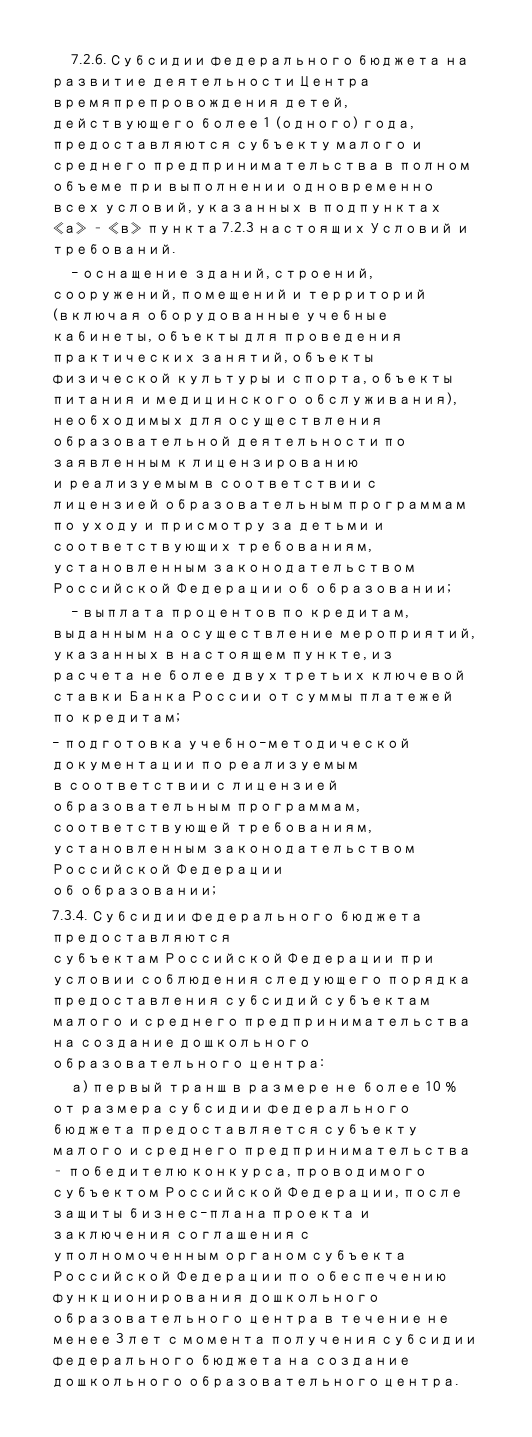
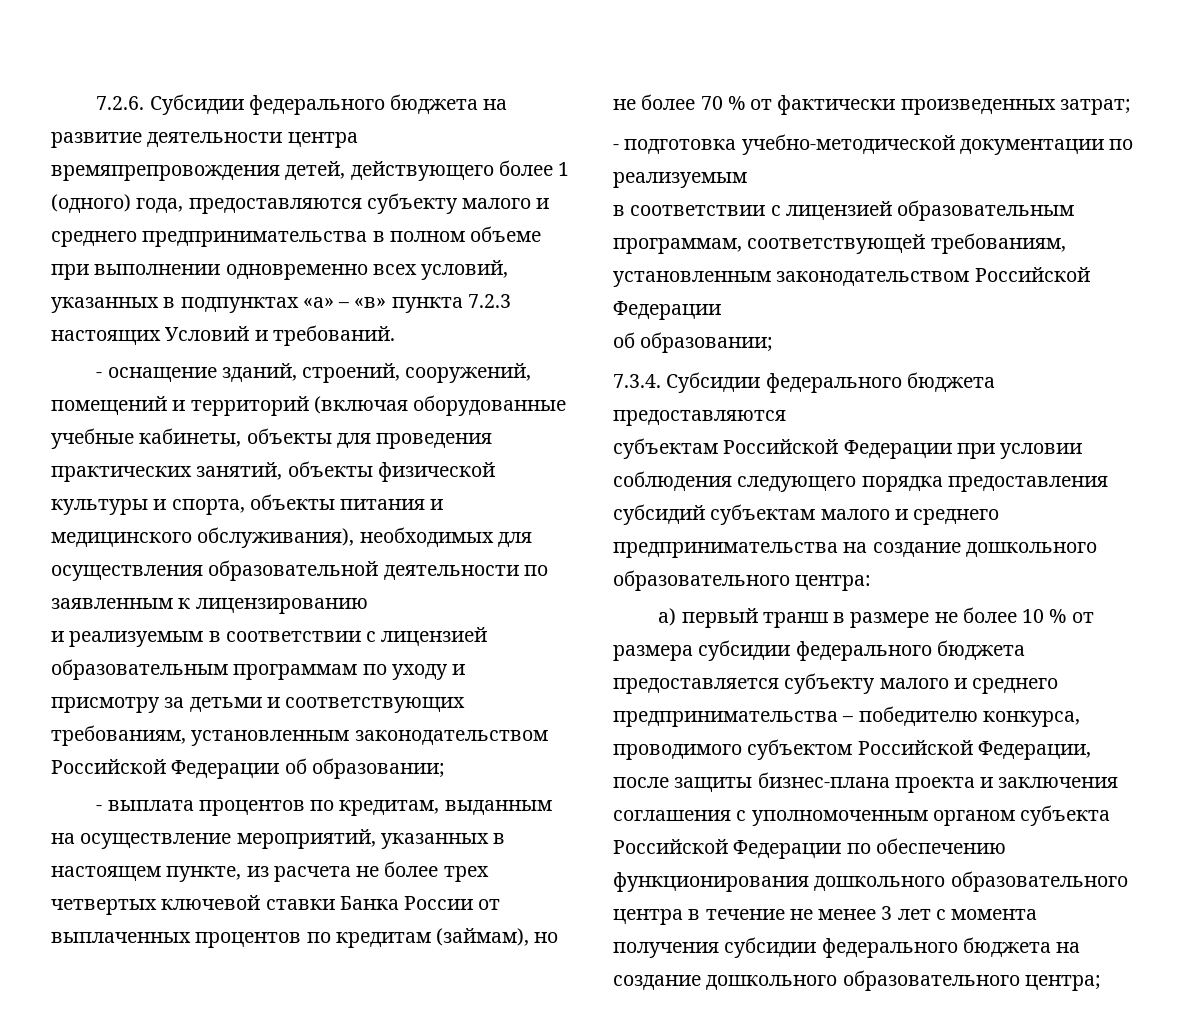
- 7.2.6. Субсидии федерального бюджета на развитие деятельности Центра времяпрепровождения детей, действующего более 1 (одного) года, предоставляются субъекту малого и среднего предпринимательства в полном объеме при выполнении одновременно всех условий, указанных в подпунктах «а» – «в» пункта 7.2.3 настоящих Условий и требований.
+ 7.2.6. Субсидии федерального бюджета на развитие деятельности центра времяпрепровождения детей, действующего более 1 (одного) года, предоставляются субъекту малого и среднего предпринимательства в полном объеме при выполнении одновременно всех условий, указанных в подпунктах «а» – «в» пункта 7.2.3 настоящих Условий и требований.
- - выплата процентов по кредитам, выданным на осуществление мероприятий, указанных в настоящем пункте, из расчета не более двух третьих ключевой ставки Банка России от суммы платежей по кредитам;
+ - выплата процентов по кредитам, выданным на осуществление мероприятий, указанных в настоящем пункте, из расчета не более трех четвертых ключевой ставки Банка России от выплаченных процентов по кредитам (займам), но не более 70 % от фактически произведенных затрат;
- а) первый транш в размере не более 10 % от размера субсидии федерального бюджета предоставляется субъекту малого и среднего предпринимательства – победителю конкурса, проводимого субъектом Российской Федерации, после защиты бизнес-плана проекта и заключения соглашения с уполномоченным органом субъекта Российской Федерации по обеспечению функционирования дошкольного образовательного центра в течение не менее 3 лет с момента получения субсидии федерального бюджета на создание дошкольного образовательного центра.
+ а) первый транш в размере не более 10 % от размера субсидии федерального бюджета предоставляется субъекту малого и среднего предпринимательства – победителю конкурса, проводимого субъектом Российской Федерации, после защиты бизнес-плана проекта и заключения соглашения с уполномоченным органом субъекта Российской Федерации по обеспечению функционирования дошкольного образовательного центра в течение не менее 3 лет с момента получения субсидии федерального бюджета на создание дошкольного образовательного центра;

